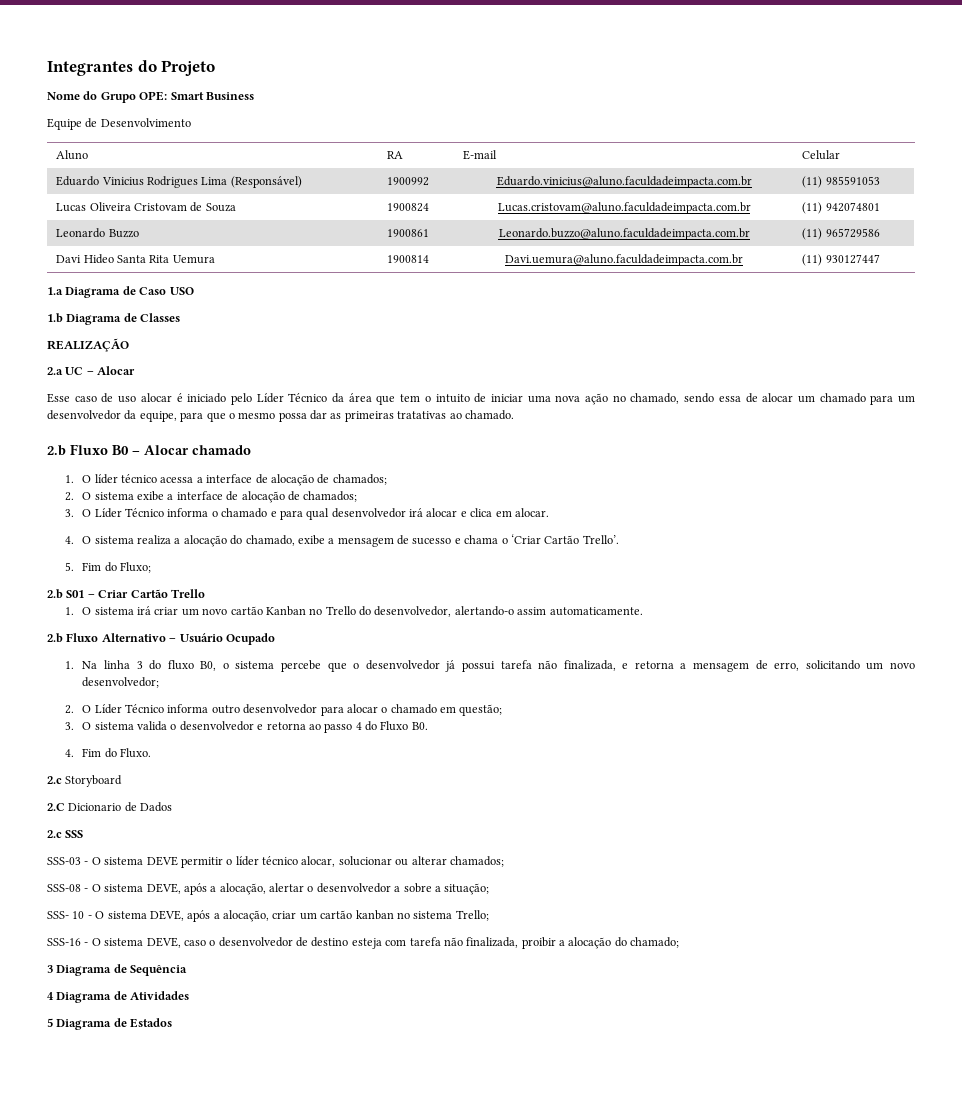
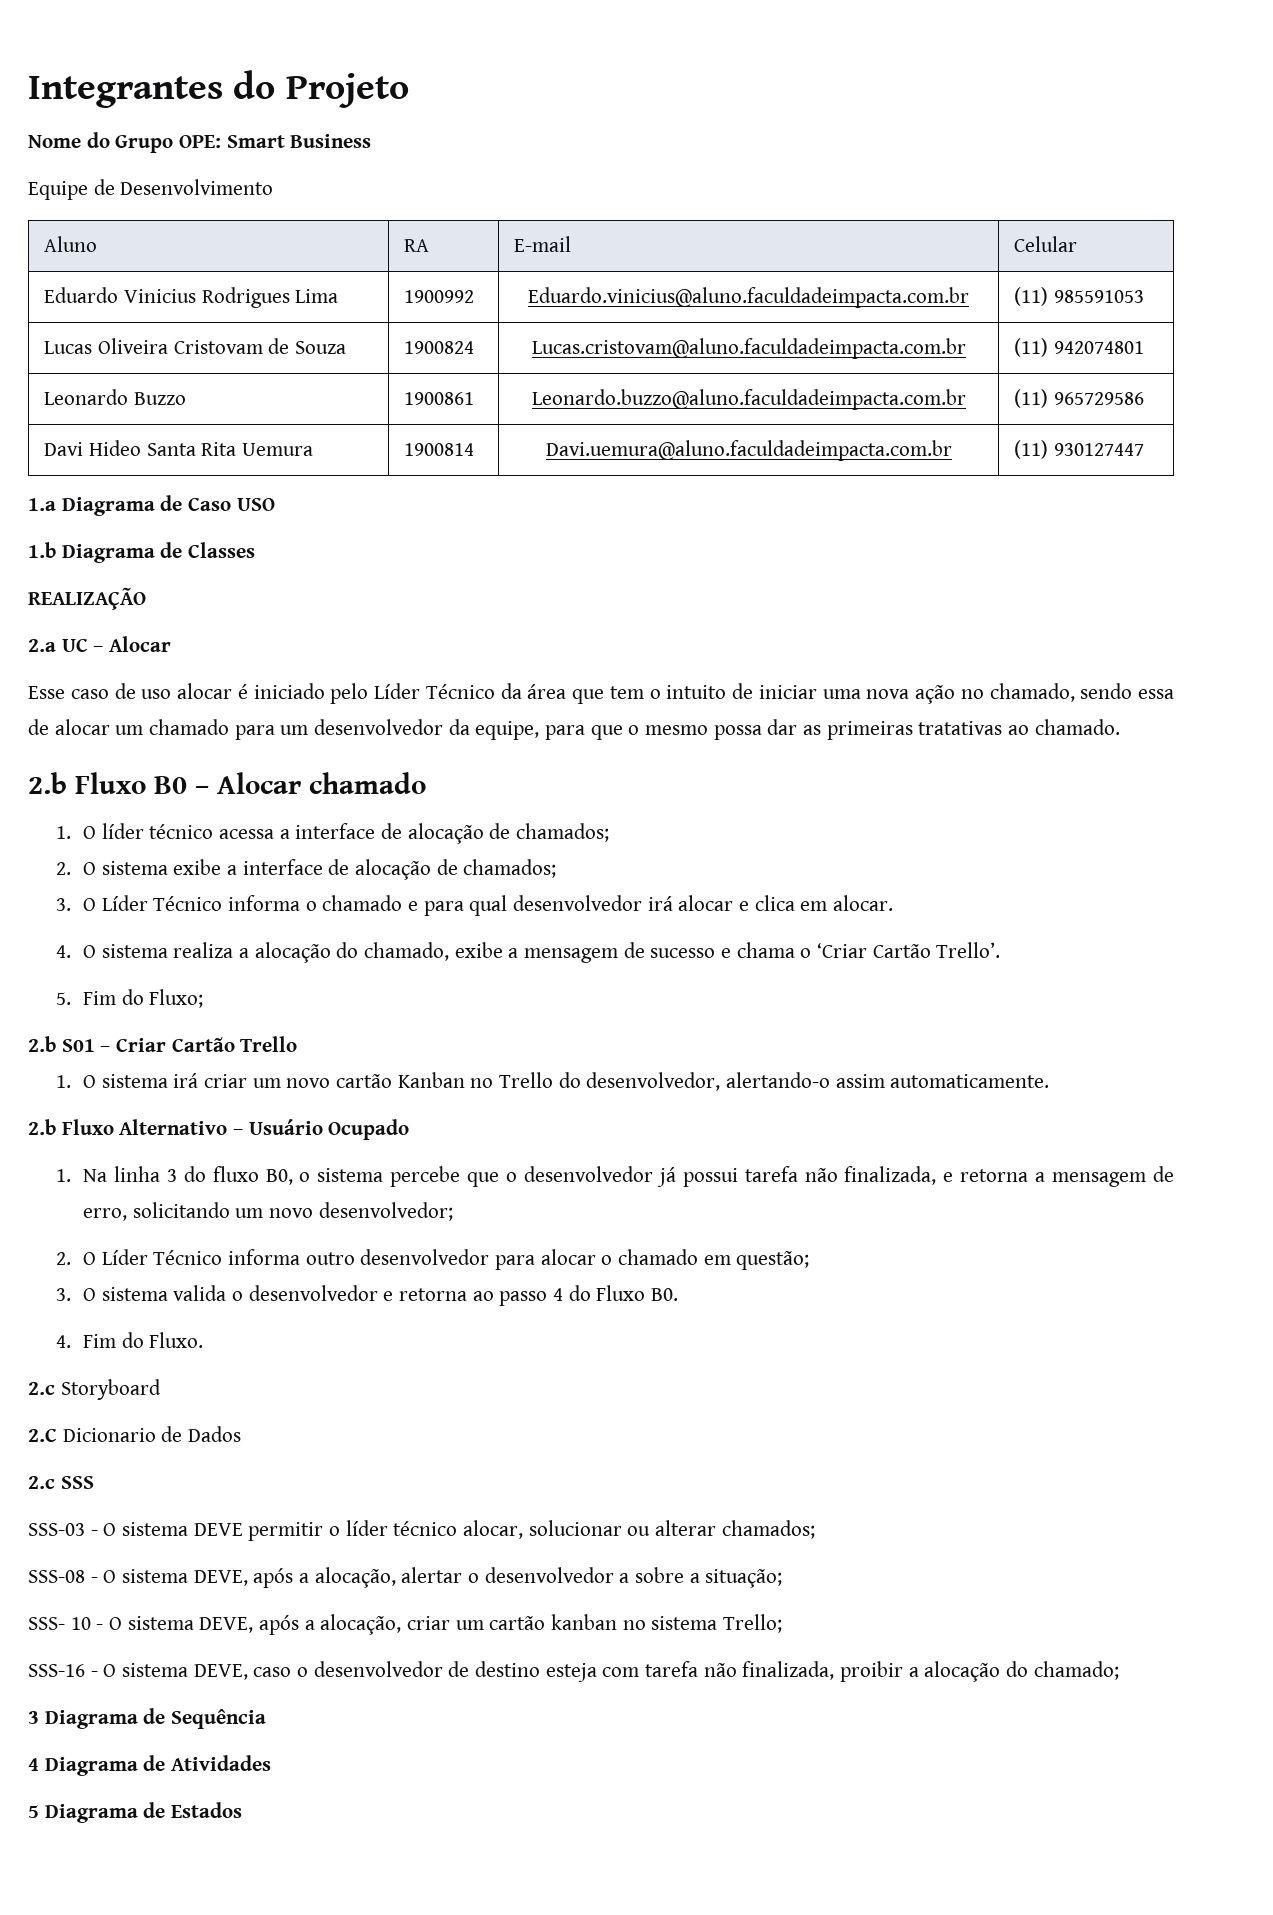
- Eduardo Vinicius Rodrigues Lima (Responsável) | 1900992 | Eduardo.vinicius@aluno.faculdadeimpacta.com.br | (11) 985591053
+ Eduardo Vinicius Rodrigues Lima | 1900992 | Eduardo.vinicius@aluno.faculdadeimpacta.com.br | (11) 985591053

